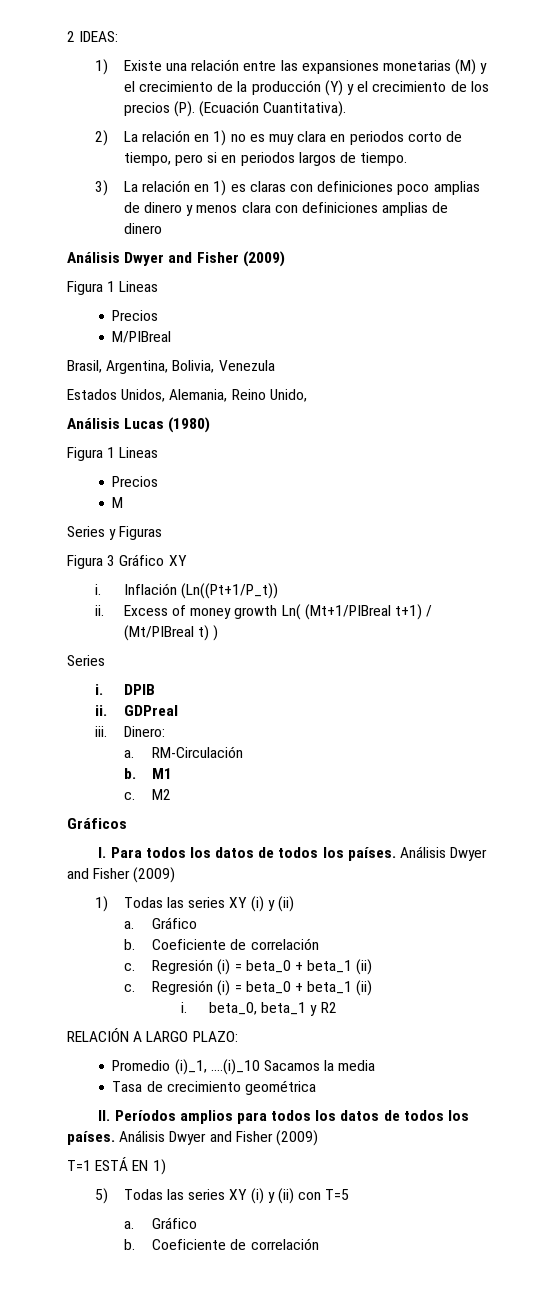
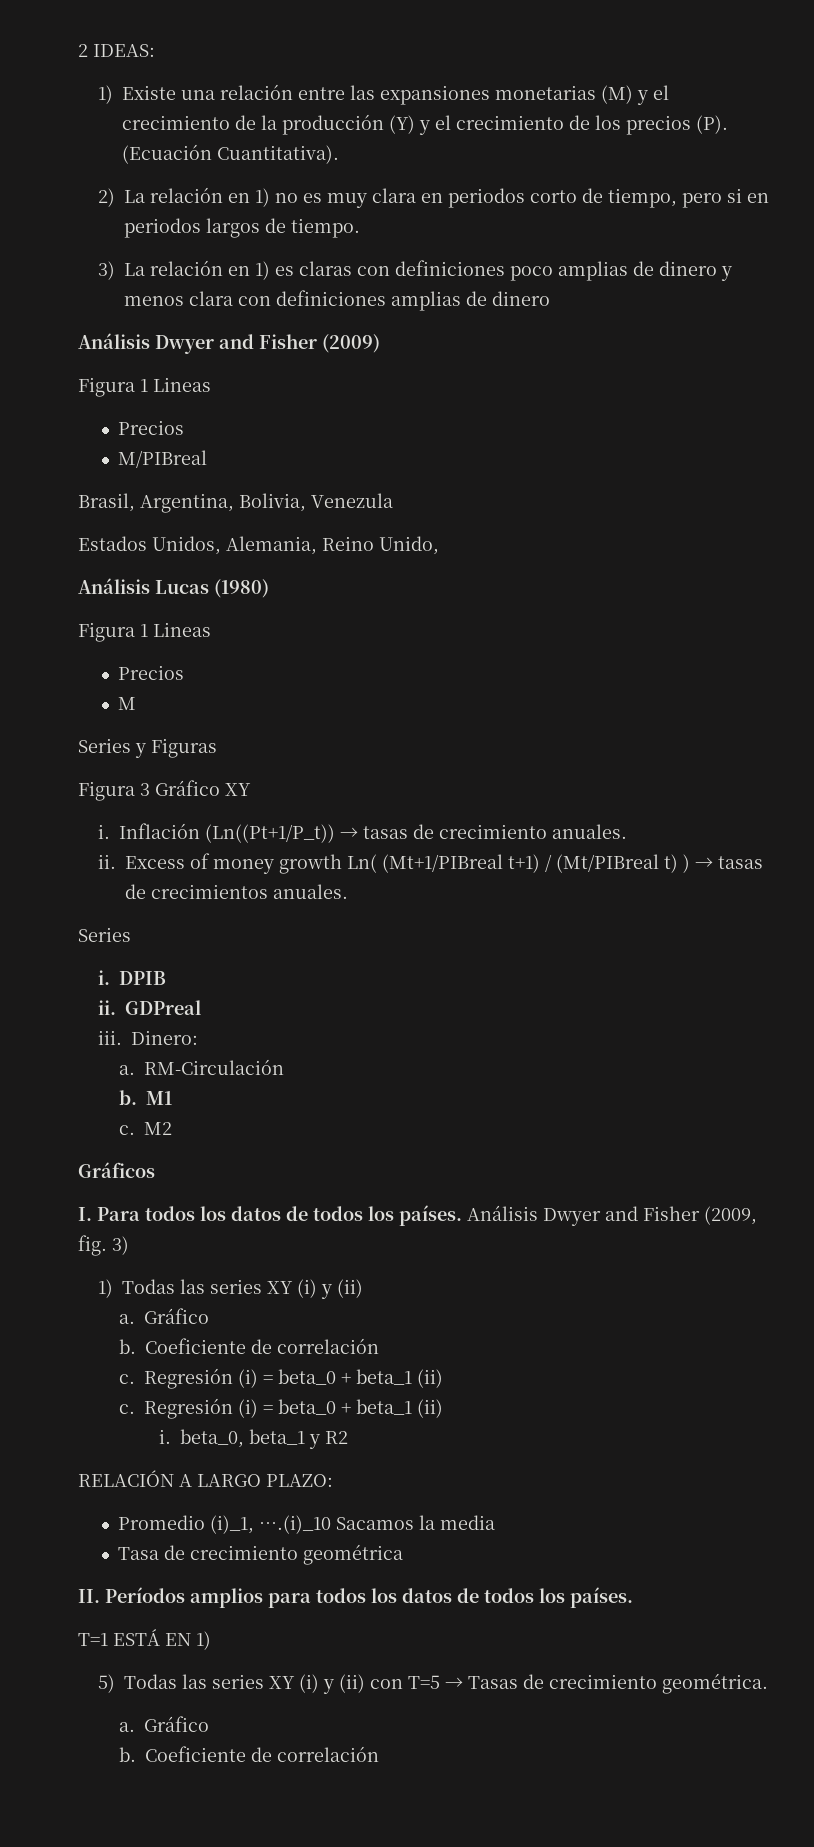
- Inflación (Ln((Pt+1/P_t))
+ Inflación (Ln((Pt+1/P_t)) → tasas de crecimiento anuales.
- Excess of money growth Ln( (Mt+1/PIBreal t+1) / (Mt/PIBreal t) )
+ Excess of money growth Ln( (Mt+1/PIBreal t+1) / (Mt/PIBreal t) ) → tasas de crecimientos anuales.
- I. Para todos los datos de todos los países. Análisis Dwyer and Fisher (2009)
+ I. Para todos los datos de todos los países. Análisis Dwyer and Fisher (2009, fig. 3)
- II. Períodos amplios para todos los datos de todos los países. Análisis Dwyer and Fisher (2009)
+ II. Períodos amplios para todos los datos de todos los países.
- 5) Todas las series XY (i) y (ii) con T=5
+ 5) Todas las series XY (i) y (ii) con T=5 → Tasas de crecimiento geométrica.

